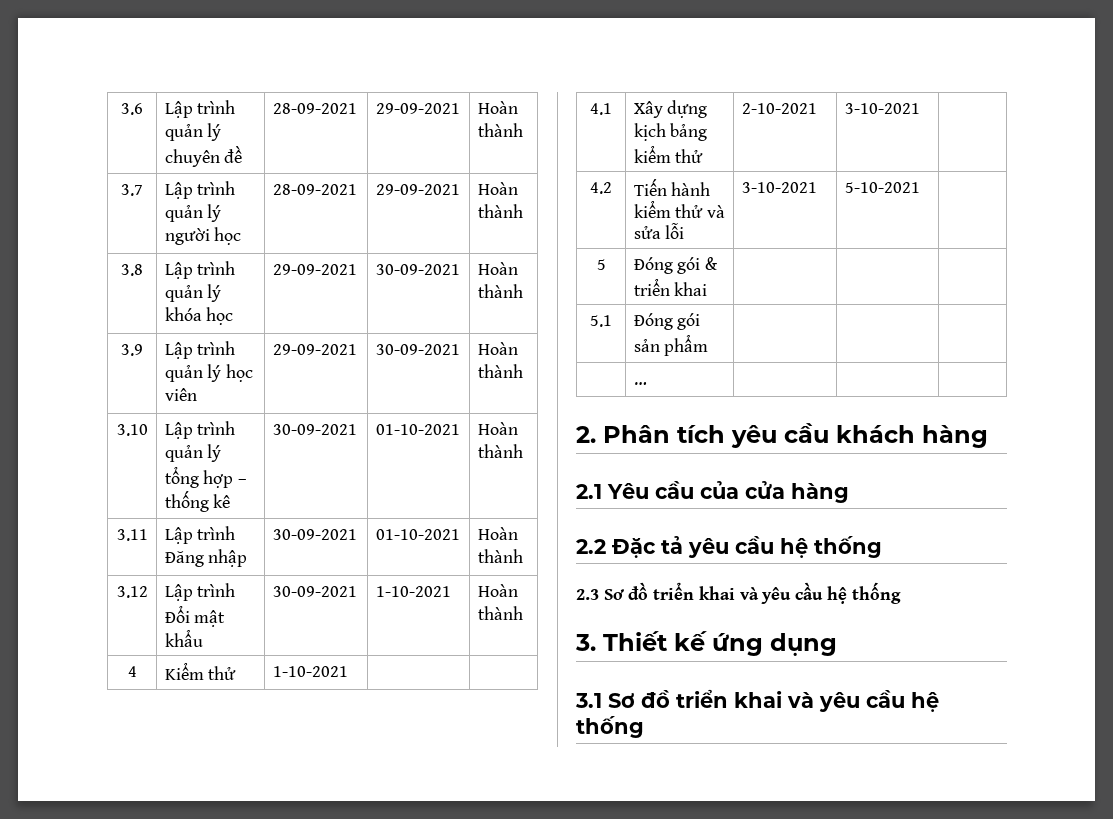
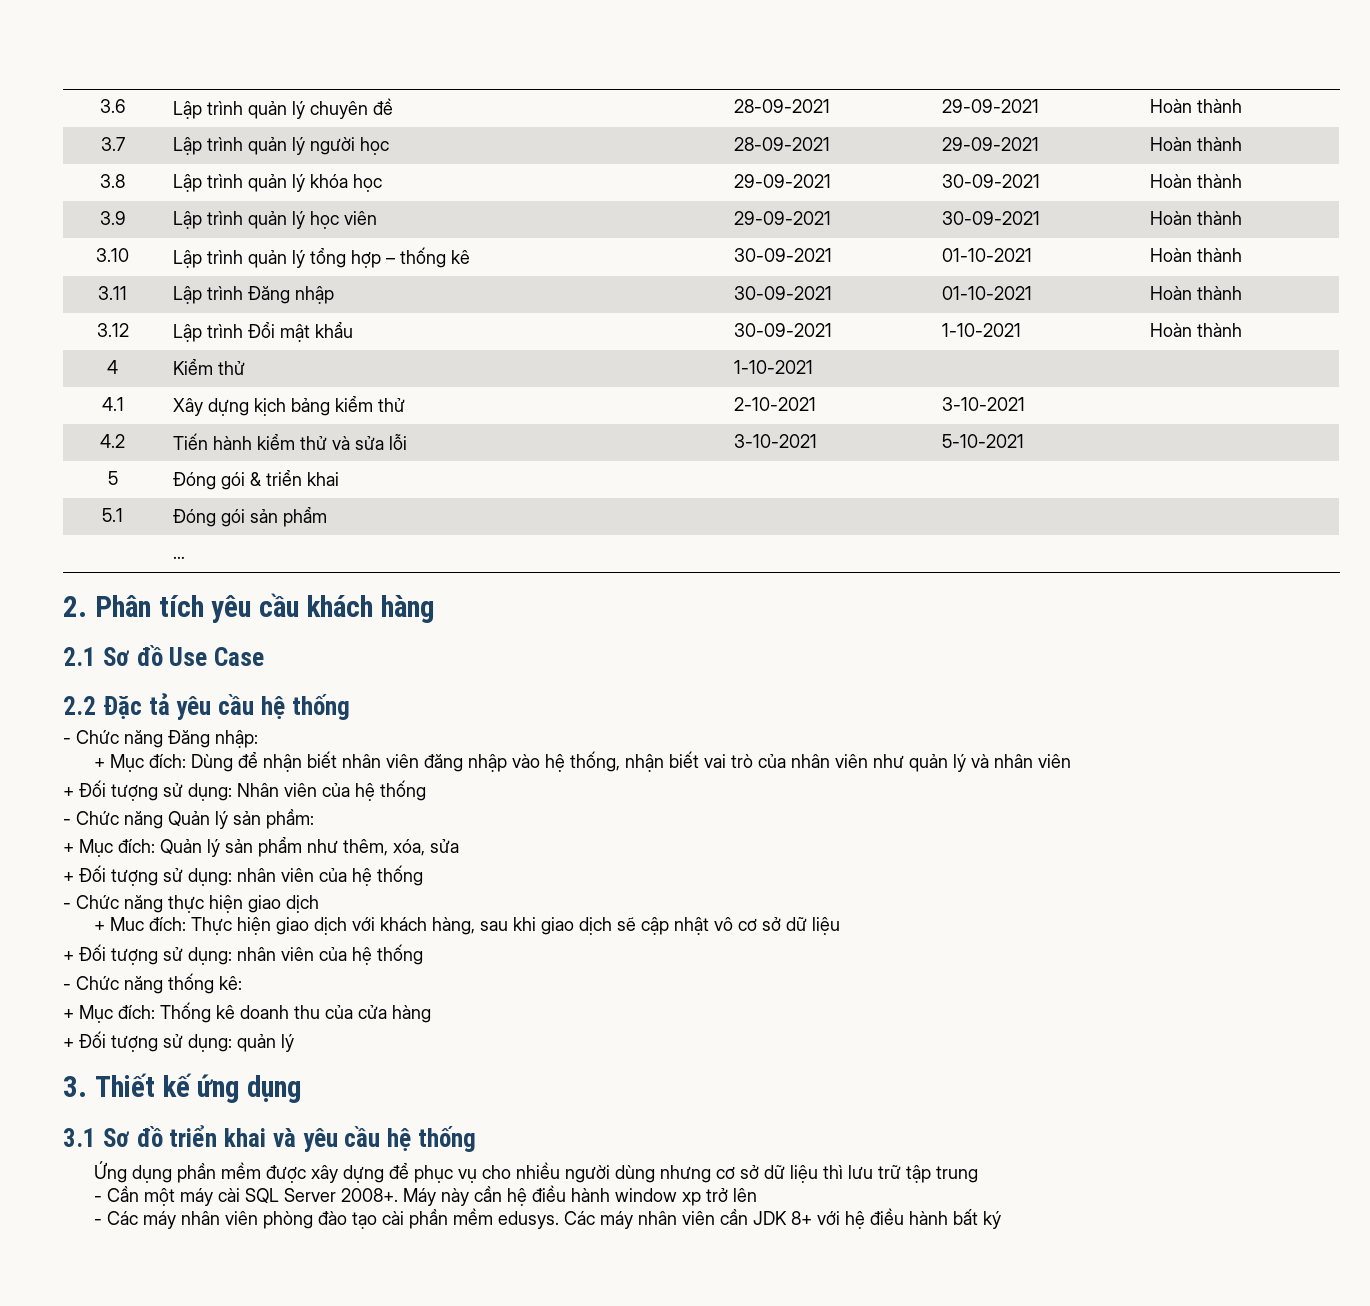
- 2.1 Yêu cầu của cửa hàng
+ 2.1 Sơ đồ Use Case
- 2.3 Sơ đồ triển khai và yêu cầu hệ thống
+ - Chức năng Đăng nhập:
+ + Mục đích: Dùng để nhận biết nhân viên đăng nhập vào hệ thống, nhận biết vai trò của nhân viên như quản lý và nhân viên
+ + Đối tượng sử dụng: Nhân viên của hệ thống
+ - Chức năng Quản lý sản phầm:
+ + Mục đích: Quản lý sản phẩm như thêm, xóa, sửa
+ + Đối tượng sử dụng: nhân viên của hệ thống
+ - Chức năng thực hiện giao dịch
+ + Muc đích: Thực hiện giao dịch với khách hàng, sau khi giao dịch sẽ cập nhật vô cơ sở dữ liệu
+ + Đối tượng sử dụng: nhân viên của hệ thống
+ - Chức năng thống kê:
+ + Mục đích: Thống kê doanh thu của cửa hàng
+ + Đối tượng sử dụng: quản lý
+ Ứng dụng phần mềm được xây dựng để phục vụ cho nhiều người dùng nhưng cơ sở dữ liệu thì lưu trữ tập trung
+ - Cần một máy cài SQL Server 2008+. Máy này cần hệ điều hành window xp trở lên
+ - Các máy nhân viên phòng đào tạo cài phần mềm edusys. Các máy nhân viên cần JDK 8+ với hệ điều hành bất ký

